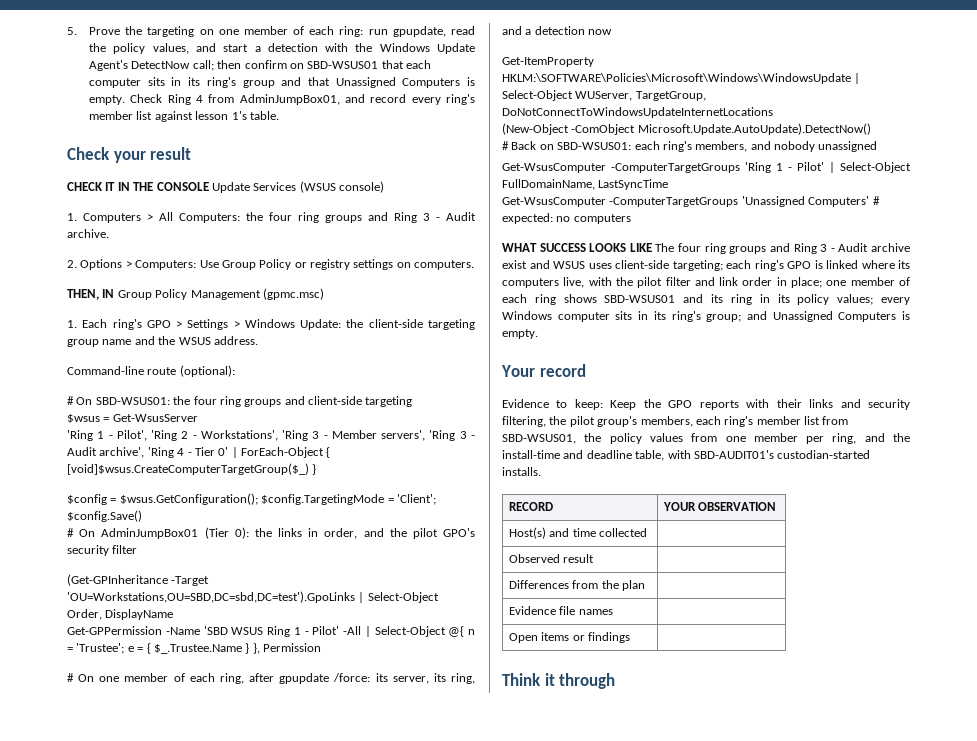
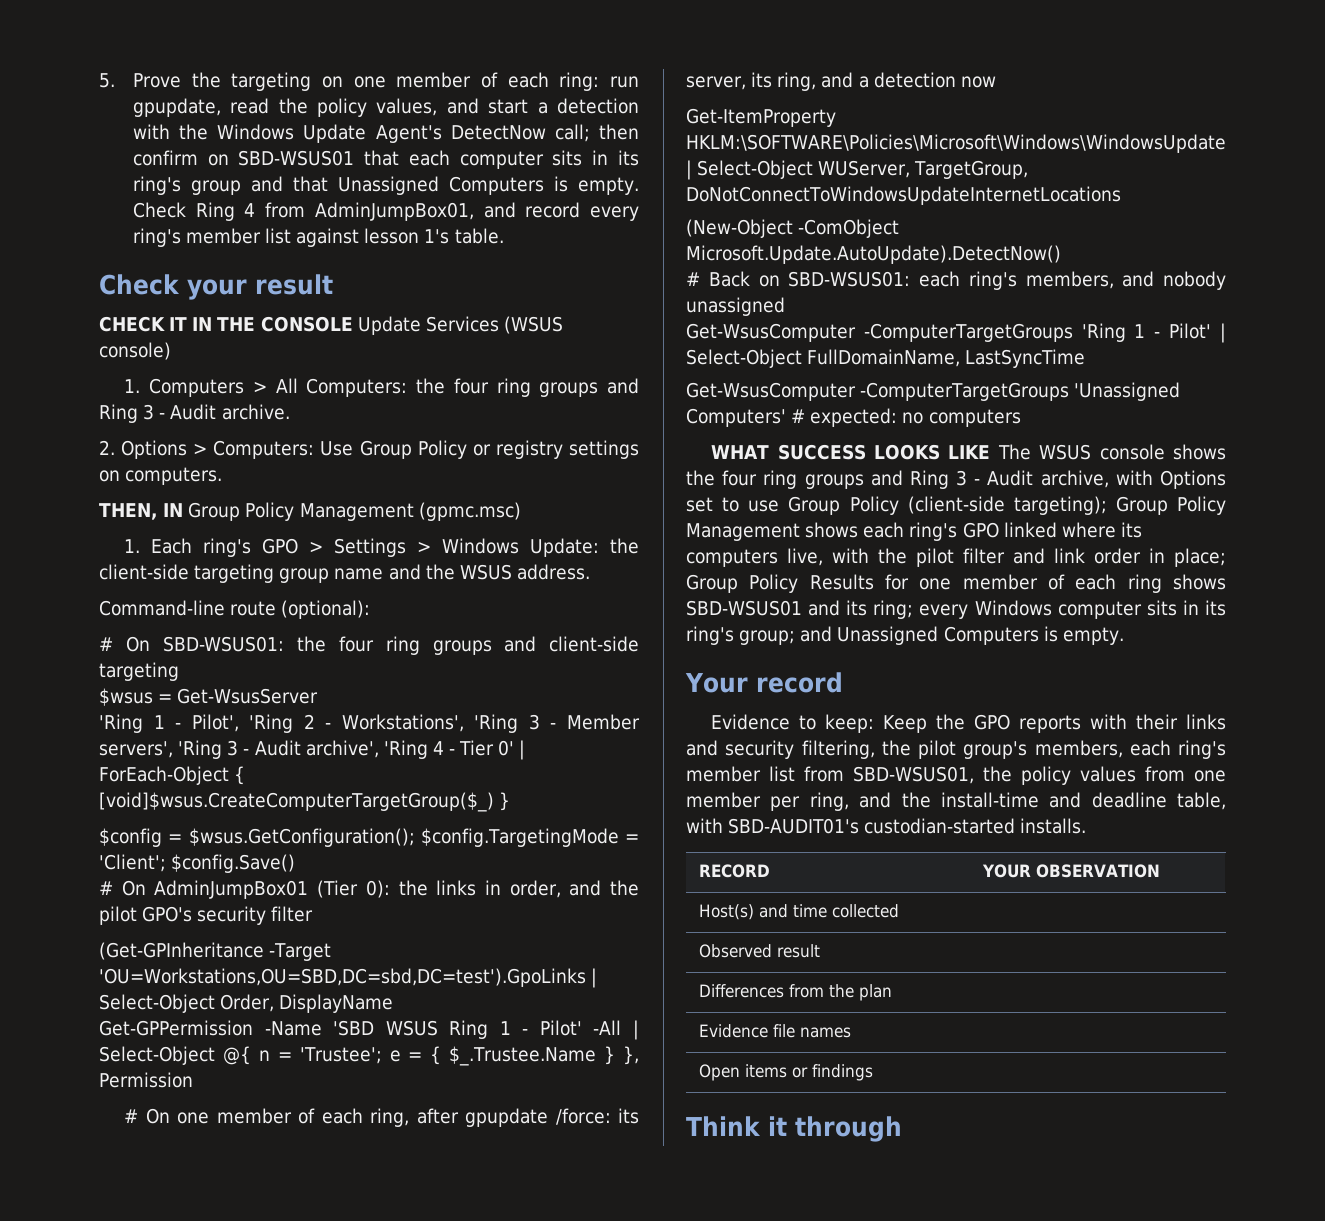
- WHAT SUCCESS LOOKS LIKE The four ring groups and Ring 3 - Audit archive exist and WSUS uses client-side targeting; each ring's GPO is linked where its computers live, with the pilot filter and link order in place; one member of each ring shows SBD-WSUS01 and its ring in its policy values; every Windows computer sits in its ring's group; and Unassigned Computers is empty.
+ WHAT SUCCESS LOOKS LIKE The WSUS console shows the four ring groups and Ring 3 - Audit archive, with Options set to use Group Policy (client-side targeting); Group Policy Management shows each ring's GPO linked where its computers live, with the pilot filter and link order in place; Group Policy Results for one member of each ring shows SBD-WSUS01 and its ring; every Windows computer sits in its ring's group; and Unassigned Computers is empty.

